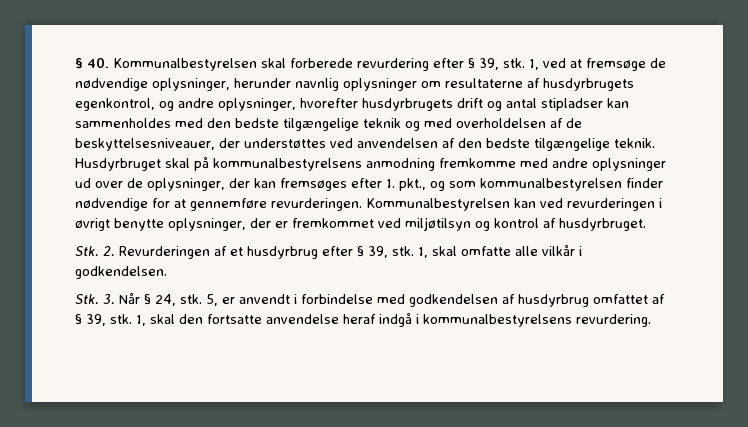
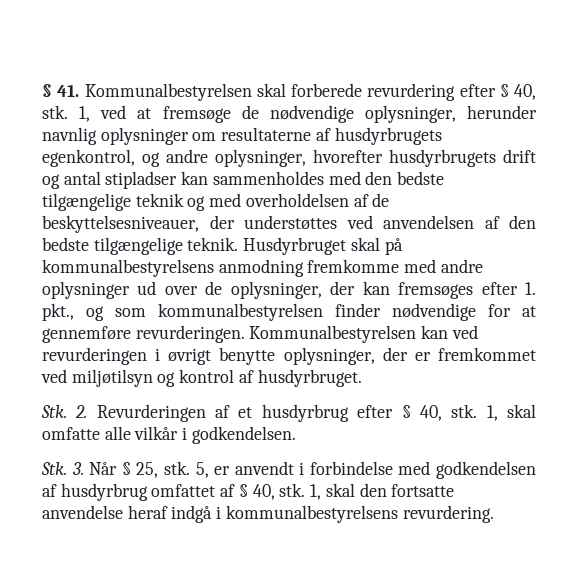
- § 40. Kommunalbestyrelsen skal forberede revurdering efter § 39, stk.
+ § 41. Kommunalbestyrelsen skal forberede revurdering efter § 40, stk.
- Stk. 2. Revurderingen af et husdyrbrug efter § 39, stk.
+ Stk. 2. Revurderingen af et husdyrbrug efter § 40, stk.
- Stk. 3. Når § 24, stk.
+ Stk. 3. Når § 25, stk.
- 5, er anvendt i forbindelse med godkendelsen af husdyrbrug omfattet af § 39, stk.
+ 5, er anvendt i forbindelse med godkendelsen af husdyrbrug omfattet af § 40, stk.

